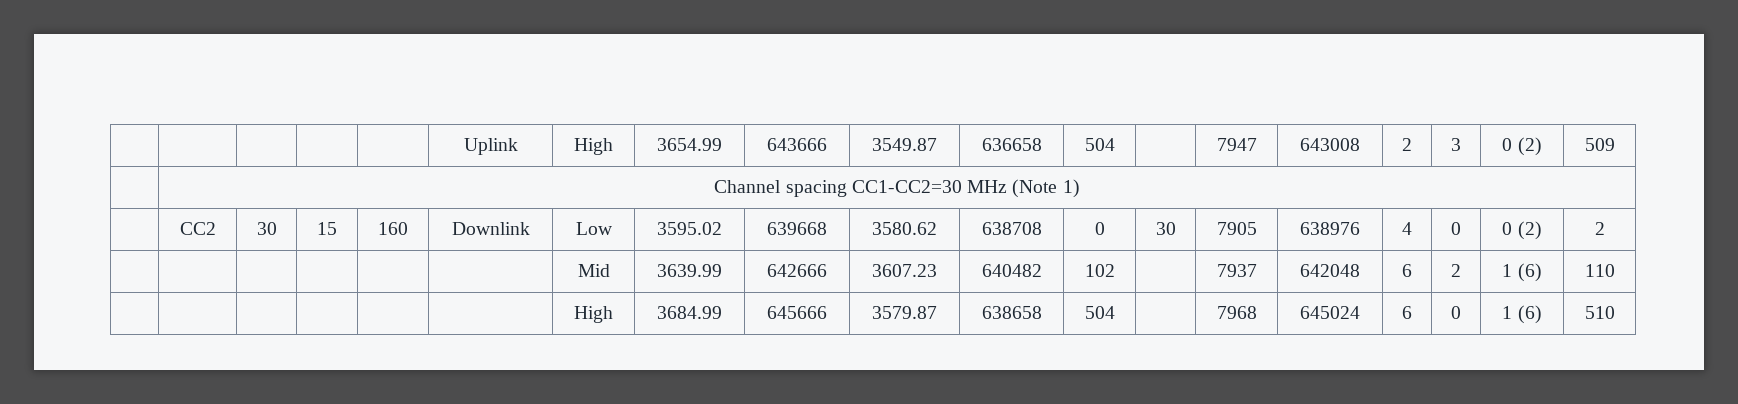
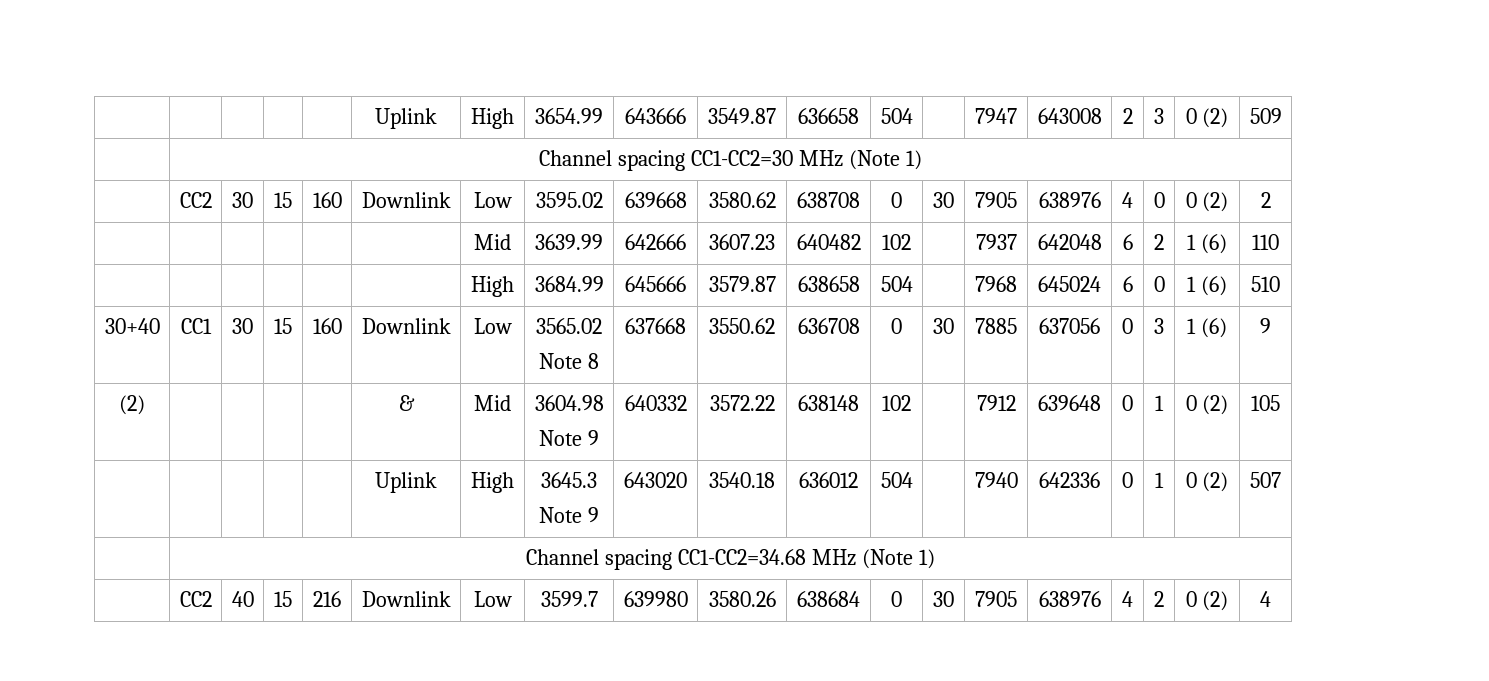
+ 30+40 | CC1 | 30 | 15 | 160 | Downlink | Low | 3565.02
+ Note 8 | 637668 | 3550.62 | 636708 | 0 | 30 | 7885 | 637056 | 0 | 3 | 1 (6) | 9
+ (2) | | | | | & | Mid | 3604.98
+ Note 9 | 640332 | 3572.22 | 638148 | 102 | | 7912 | 639648 | 0 | 1 | 0 (2) | 105
+ | | | | | Uplink | High | 3645.3
+ Note 9 | 643020 | 3540.18 | 636012 | 504 | | 7940 | 642336 | 0 | 1 | 0 (2) | 507
+ | Channel spacing CC1-CC2=34.68 MHz (Note 1)
+ | CC2 | 40 | 15 | 216 | Downlink | Low | 3599.7 | 639980 | 3580.26 | 638684 | 0 | 30 | 7905 | 638976 | 4 | 2 | 0 (2) | 4

